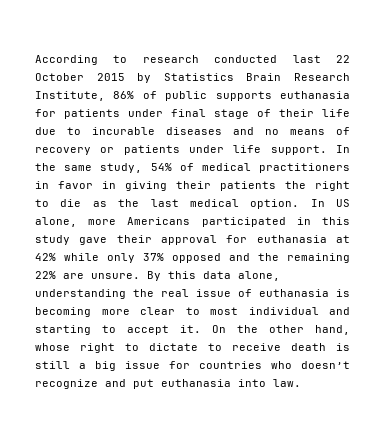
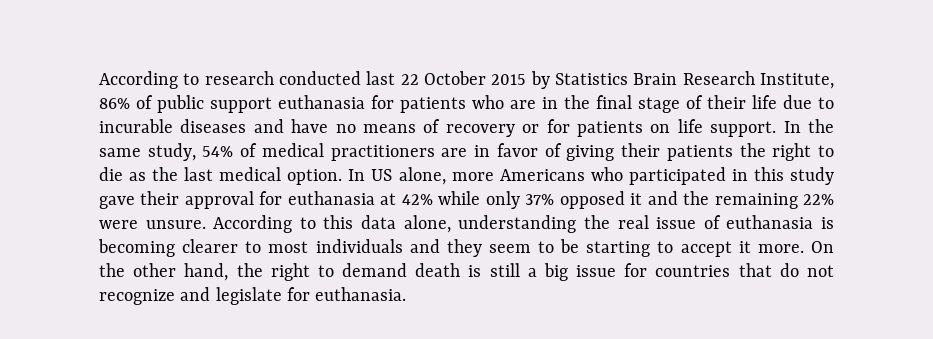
- According to research conducted last 22 October 2015 by Statistics Brain Research Institute, 86% of public supports euthanasia for patients under final stage of their life due to incurable diseases and no means of recovery or patients under life support.
+ According to research conducted last 22 October 2015 by Statistics Brain Research Institute, 86% of public support euthanasia for patients who are in the final stage of their life due to incurable diseases and have no means of recovery or for patients on life support.
- In the same study, 54% of medical practitioners in favor in giving their patients the right to die as the last medical option.
+ In the same study, 54% of medical practitioners are in favor of giving their patients the right to die as the last medical option.
- In US alone, more Americans participated in this study gave their approval for euthanasia at 42% while only 37% opposed and the remaining 22% are unsure. By this data alone, understanding the real issue of euthanasia is becoming more clear to most individual and starting to accept it.
+ In US alone, more Americans who participated in this study gave their approval for euthanasia at 42% while only 37% opposed it and the remaining 22% were unsure. According to this data alone, understanding the real issue of euthanasia is becoming clearer to most individuals and they seem to be starting to accept it more.
- On the other hand, whose right to dictate to receive death is still a big issue for countries who doesn’t recognize and put euthanasia into law.
+ On the other hand, the right to demand death is still a big issue for countries that do not recognize and legislate for euthanasia.

